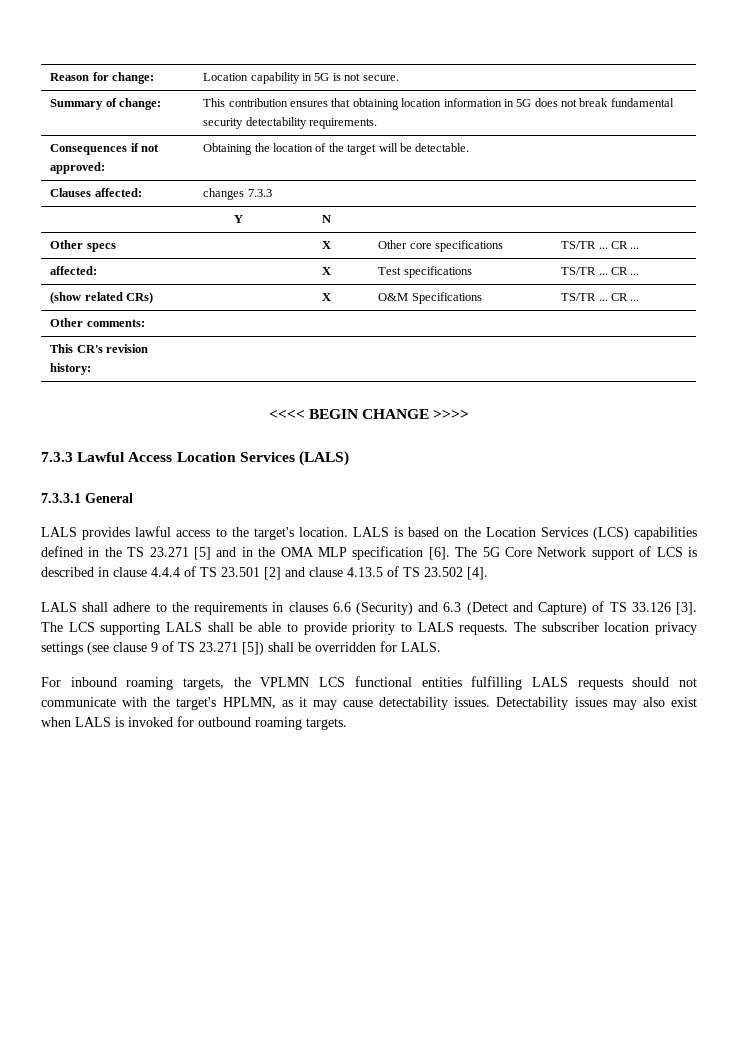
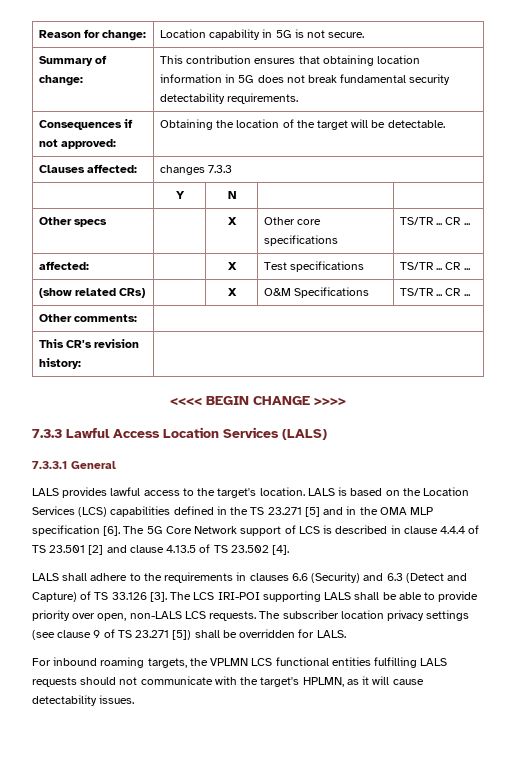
- The LCS supporting LALS shall be able to provide priority to LALS requests.
+ The LCS IRI-POI supporting LALS shall be able to provide priority over open, non-LALS LCS requests.
- For inbound roaming targets, the VPLMN LCS functional entities fulfilling LALS requests should not communicate with the target's HPLMN, as it may cause detectability issues. Detectability issues may also exist when LALS is invoked for outbound roaming targets.
+ For inbound roaming targets, the VPLMN LCS functional entities fulfilling LALS requests should not communicate with the target's HPLMN, as it will cause detectability issues.

